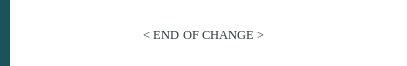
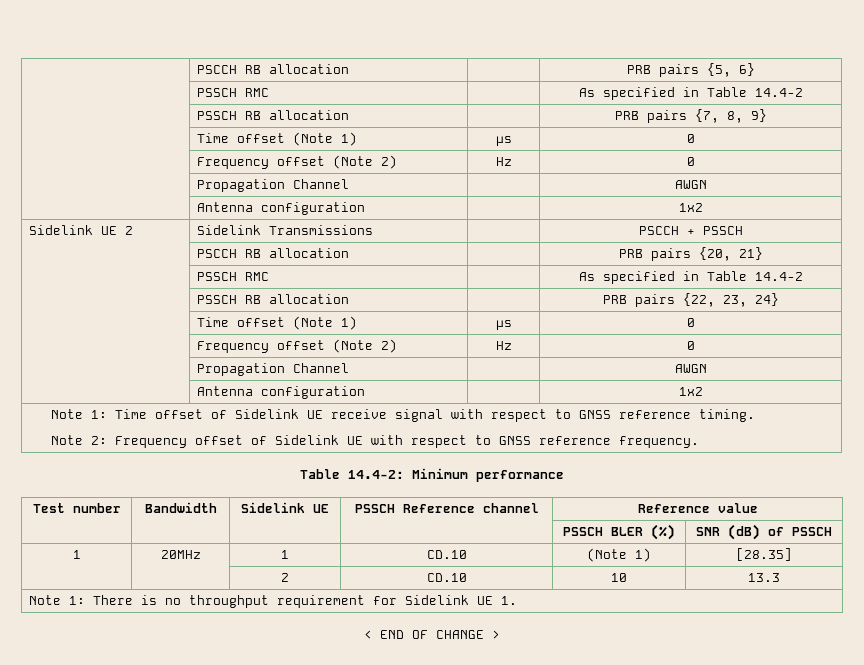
+ | PSCCH RB allocation | | PRB pairs {5, 6}
+ | PSSCH RMC | | As specified in Table 14.4-2
+ | PSSCH RB allocation | | PRB pairs {7, 8, 9}
+ | Time offset (Note 1) | μs | 0
+ | Frequency offset (Note 2) | Hz | 0
+ | Propagation Channel | | AWGN
+ | Antenna configuration | | 1x2
+ Sidelink UE 2 | Sidelink Transmissions | | PSCCH + PSSCH
+ | PSCCH RB allocation | | PRB pairs {20, 21}
+ | PSSCH RMC | | As specified in Table 14.4-2
+ | PSSCH RB allocation | | PRB pairs {22, 23, 24}
+ | Time offset (Note 1) | μs | 0
+ | Frequency offset (Note 2) | Hz | 0
+ | Propagation Channel | | AWGN
+ | Antenna configuration | | 1x2
+ Note 1: Time offset of Sidelink UE receive signal with respect to GNSS reference timing.
+ Note 2: Frequency offset of Sidelink UE with respect to GNSS reference frequency.
+ Table 14.4-2: Minimum performance
+ Test number | Bandwidth | Sidelink UE | PSSCH Reference channel | Reference value
+ | | | | PSSCH BLER (%) | SNR (dB) of PSSCH
+ 1 | 20MHz | 1 | CD.10 | (Note 1) | [28.35]
+ | | 2 | CD.10 | 10 | 13.3
+ Note 1: There is no throughput requirement for Sidelink UE 1.

